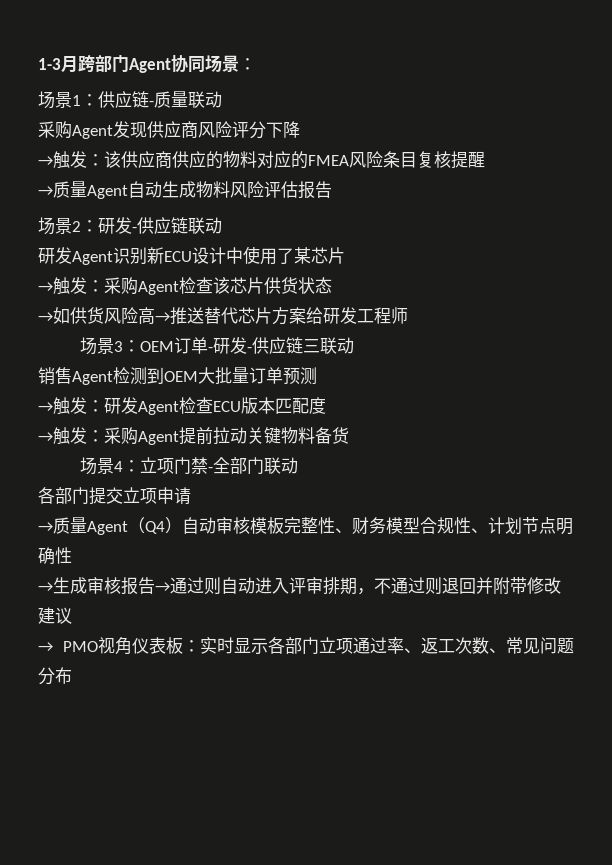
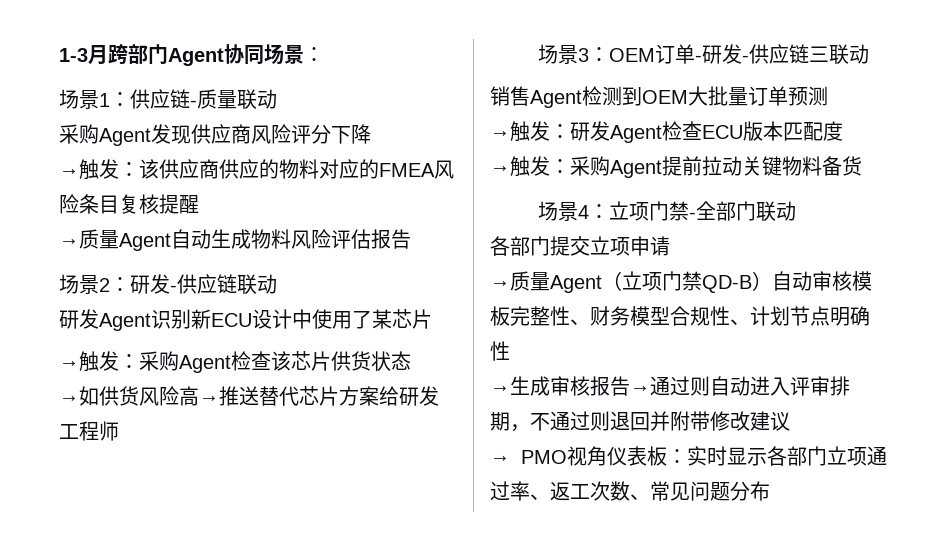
- →质量Agent（Q4）自动审核模板完整性、财务模型合规性、计划节点明确性
+ →质量Agent（立项门禁QD-B）自动审核模板完整性、财务模型合规性、计划节点明确性

